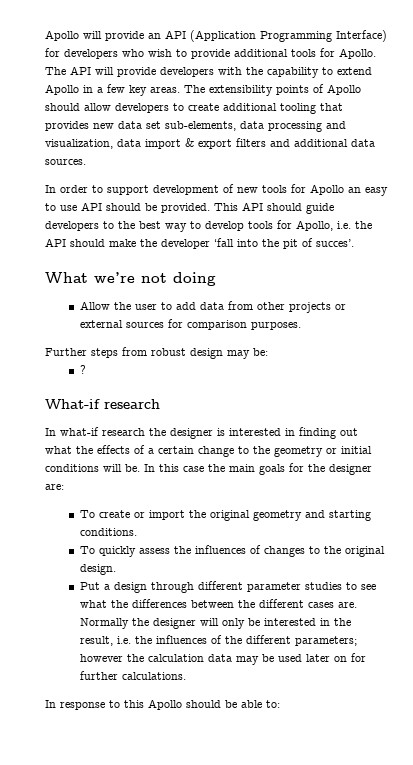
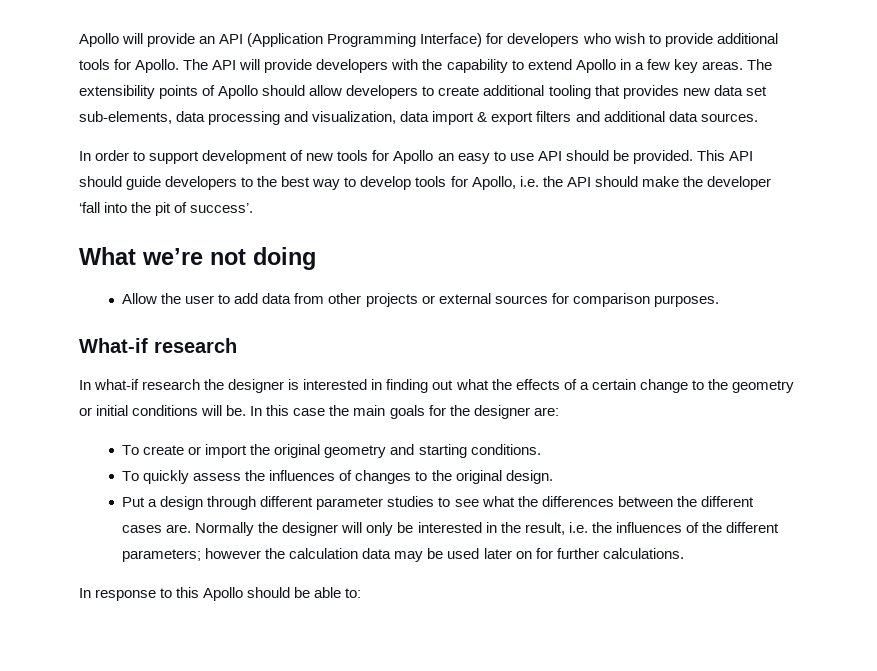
- This API should guide developers to the best way to develop tools for Apollo, i.e. the API should make the developer ‘fall into the pit of succes’.
+ This API should guide developers to the best way to develop tools for Apollo, i.e. the API should make the developer ‘fall into the pit of success’.
- Further steps from robust design may be:
- ?

